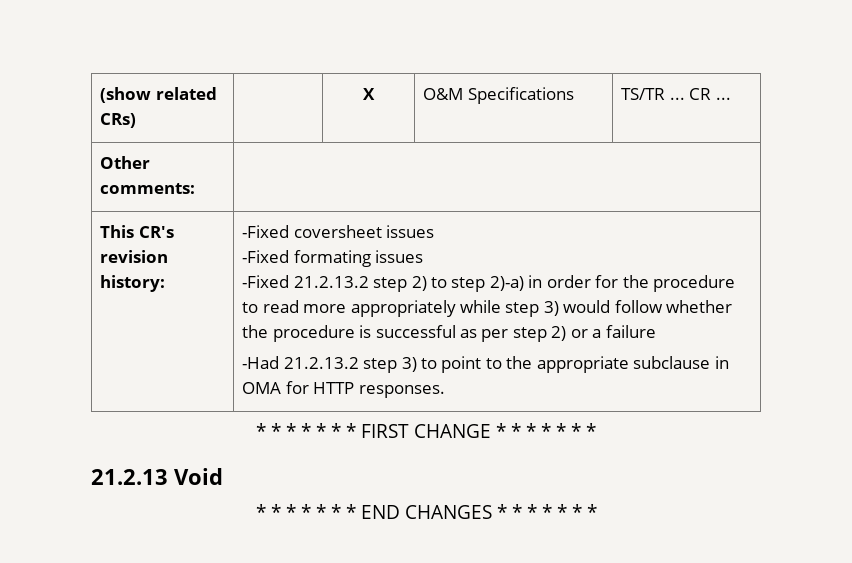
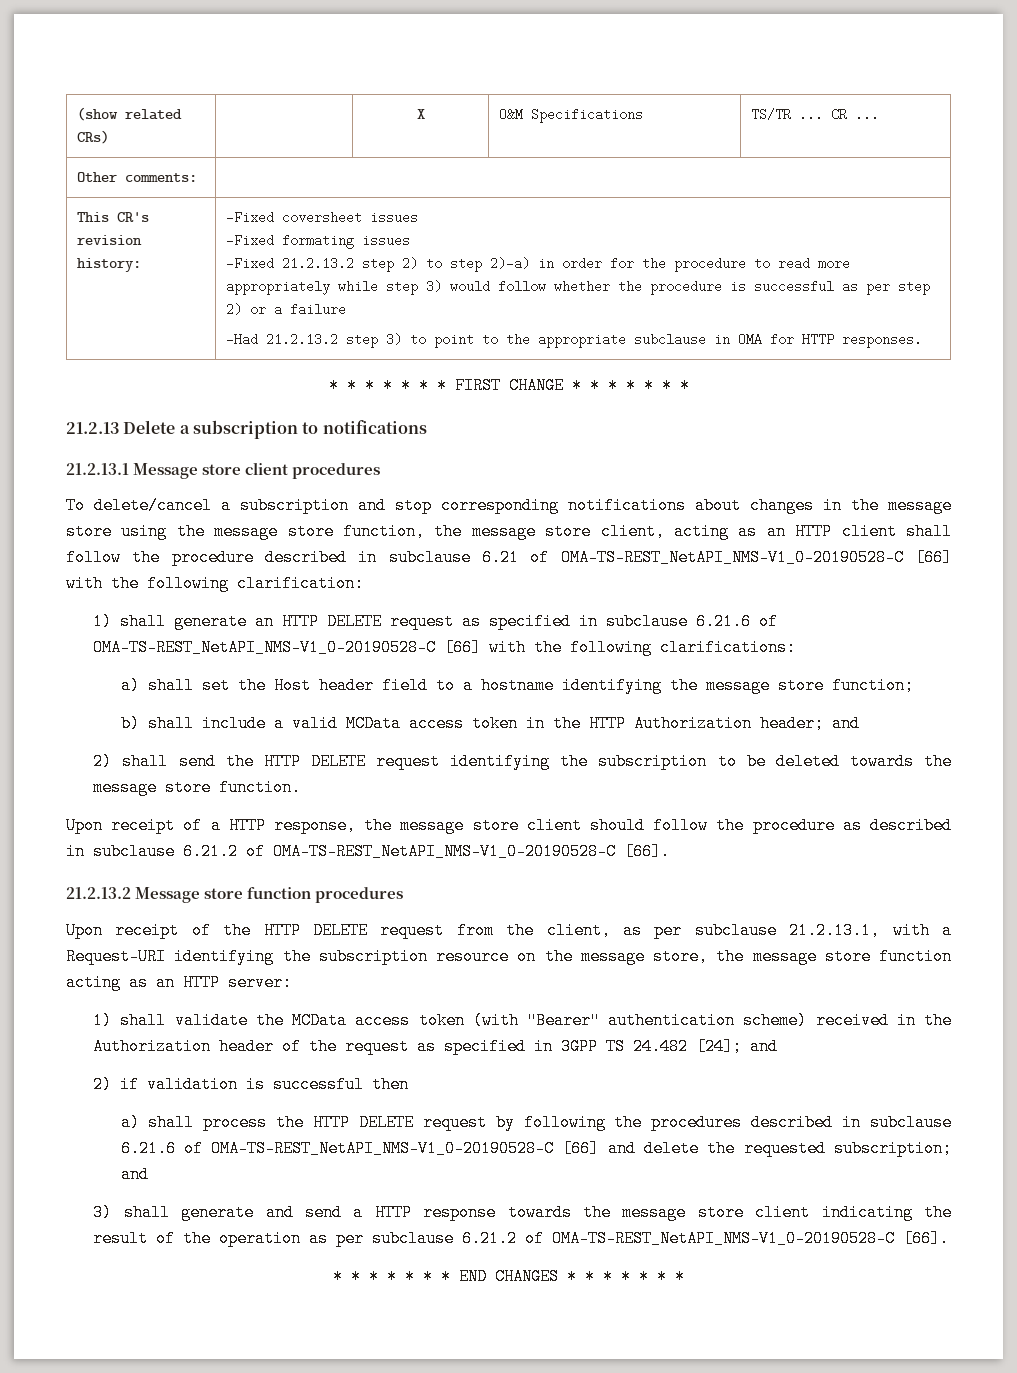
- 21.2.13 Void
+ 21.2.13 Delete a subscription to notifications
+ 21.2.13.1 Message store client procedures
+ To delete/cancel a subscription and stop corresponding notifications about changes in the message store using the message store function, the message store client, acting as an HTTP client shall follow the procedure described in subclause 6.21 of OMA-TS-REST_NetAPI_NMS-V1_0-20190528-C [66] with the following clarification:
+ 1) shall generate an HTTP DELETE request as specified in subclause 6.21.6 of OMA-TS-REST_NetAPI_NMS-V1_0-20190528-C [66] with the following clarifications:
+ a) shall set the Host header field to a hostname identifying the message store function;
+ b) shall include a valid MCData access token in the HTTP Authorization header; and
+ 2) shall send the HTTP DELETE request identifying the subscription to be deleted towards the message store function.
+ Upon receipt of a HTTP response, the message store client should follow the procedure as described in subclause 6.21.2 of OMA-TS-REST_NetAPI_NMS-V1_0-20190528-C [66].
+ 21.2.13.2 Message store function procedures
+ Upon receipt of the HTTP DELETE request from the client, as per subclause 21.2.13.1, with a Request-URI identifying the subscription resource on the message store, the message store function acting as an HTTP server:
+ 1) shall validate the MCData access token (with "Bearer" authentication scheme) received in the Authorization header of the request as specified in 3GPP TS 24.482 [24]; and
+ 2) if validation is successful then
+ a) shall process the HTTP DELETE request by following the procedures described in subclause 6.21.6 of OMA-TS-REST_NetAPI_NMS-V1_0-20190528-C [66] and delete the requested subscription; and
+ 3) shall generate and send a HTTP response towards the message store client indicating the result of the operation as per subclause 6.21.2 of OMA-TS-REST_NetAPI_NMS-V1_0-20190528-C [66].

